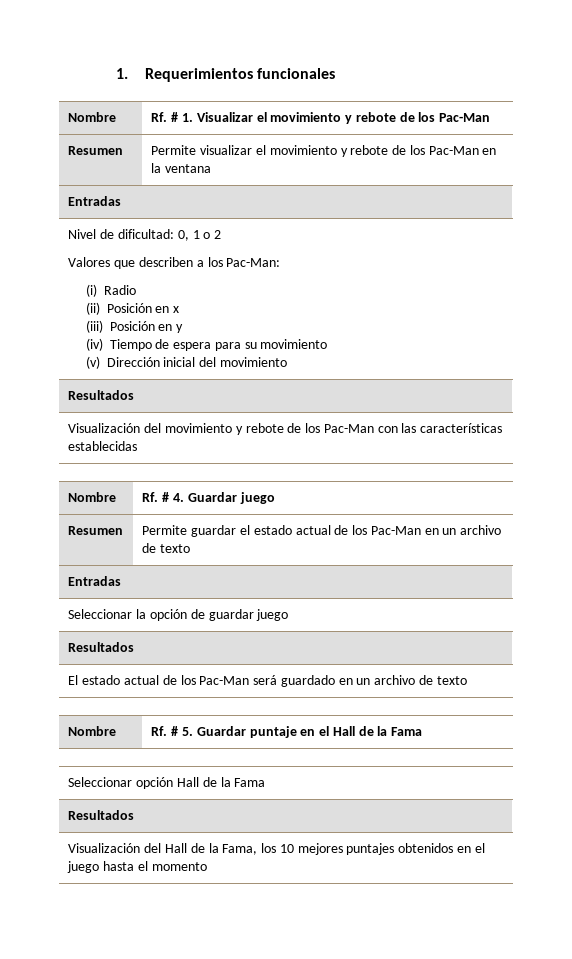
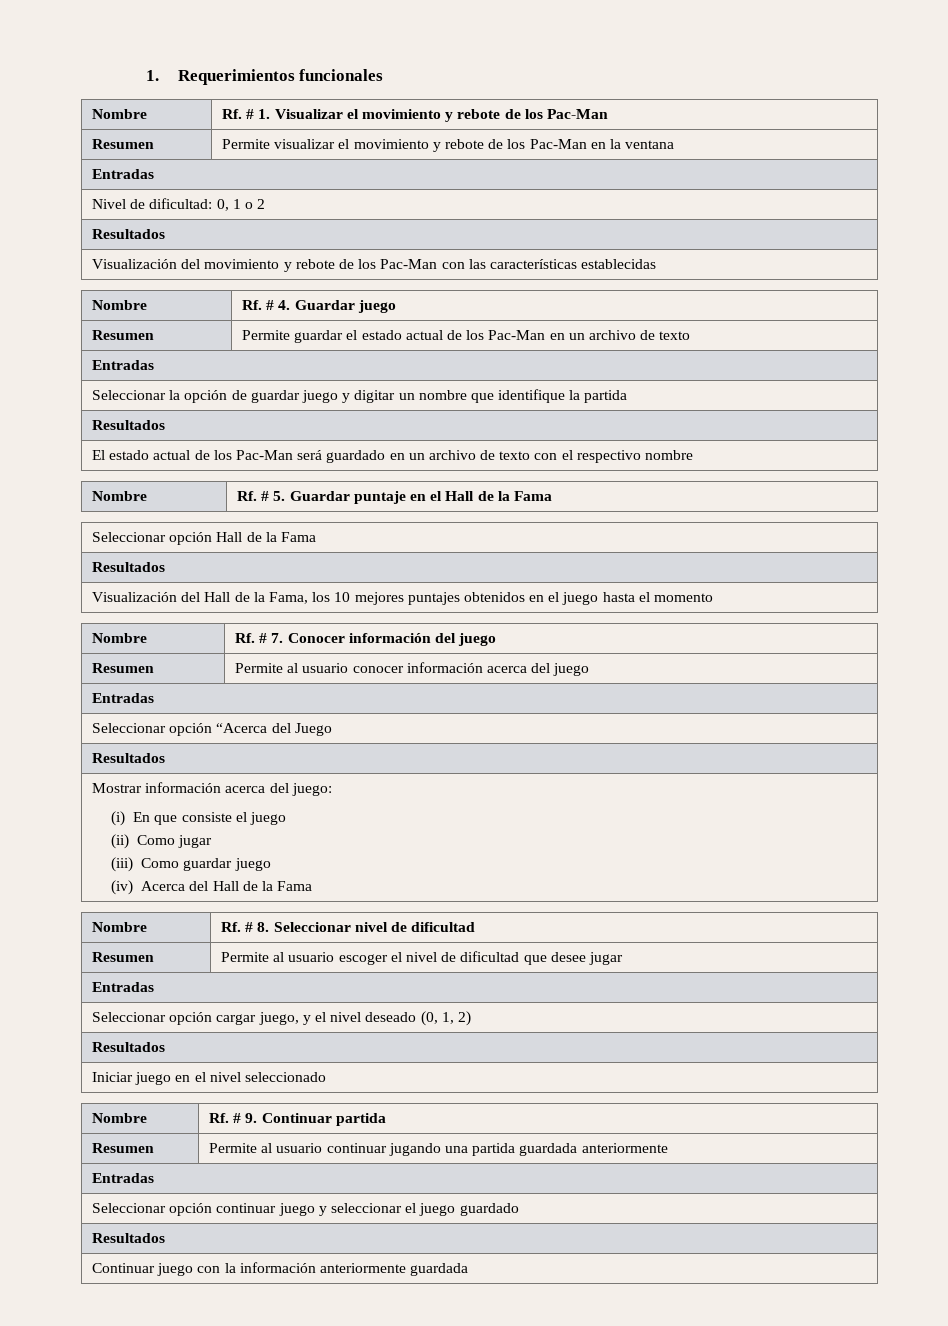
  Nivel de dificultad: 0, 1 o 2
- Valores que describen a los Pac-Man:
- (i) Radio
- (ii) Posición en x
- (iii) Posición en y
- (iv) Tiempo de espera para su movimiento
- (v) Dirección inicial del movimiento
- Seleccionar la opción de guardar juego
+ Seleccionar la opción de guardar juego y digitar un nombre que identifique la partida
- El estado actual de los Pac-Man será guardado en un archivo de texto
+ El estado actual de los Pac-Man será guardado en un archivo de texto con el respectivo nombre
+ Nombre | Rf. # 7. Conocer información del juego
+ Resumen | Permite al usuario conocer información acerca del juego
+ Entradas
+ Seleccionar opción “Acerca del Juego
+ Resultados
+ Mostrar información acerca del juego:
+ (i) En que consiste el juego
+ (ii) Como jugar
+ (iii) Como guardar juego
+ (iv) Acerca del Hall de la Fama
+ Nombre | Rf. # 8. Seleccionar nivel de dificultad
+ Resumen | Permite al usuario escoger el nivel de dificultad que desee jugar
+ Entradas
+ Seleccionar opción cargar juego, y el nivel deseado (0, 1, 2)
+ Resultados
+ Iniciar juego en el nivel seleccionado
+ Nombre | Rf. # 9. Continuar partida
+ Resumen | Permite al usuario continuar jugando una partida guardada anteriormente
+ Entradas
+ Seleccionar opción continuar juego y seleccionar el juego guardado
+ Resultados
+ Continuar juego con la información anteriormente guardada

